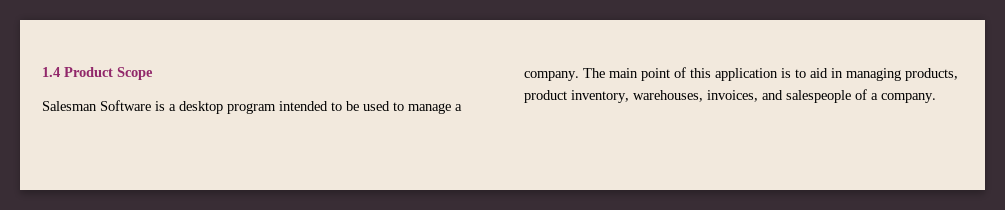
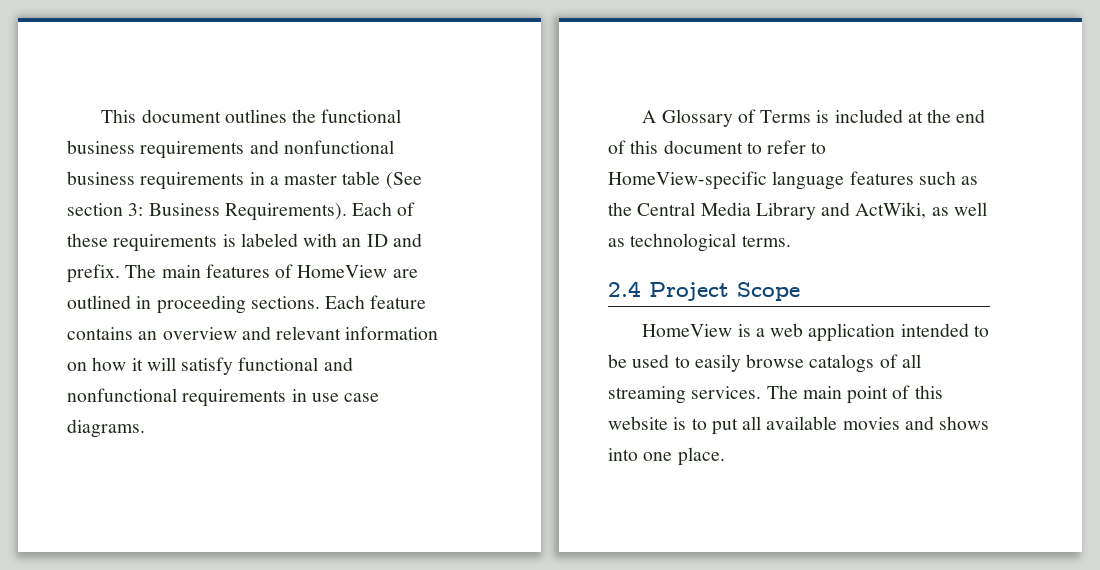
- 1.4 Product Scope
- Salesman Software is a desktop program intended to be used to manage a company.
+ This document outlines the functional business requirements and nonfunctional business requirements in a master table (See section 3: Business Requirements). Each of these requirements is labeled with an ID and prefix. The main features of HomeView are outlined in proceeding sections. Each feature contains an overview and relevant information on how it will satisfy functional and nonfunctional requirements in use case diagrams.
+ A Glossary of Terms is included at the end of this document to refer to HomeView-specific language features such as the Central Media Library and ActWiki, as well as technological terms.
+ 2.4 Project Scope
+ HomeView is a web application intended to be used to easily browse catalogs of all streaming services.
- The main point of this application is to aid in managing products, product inventory, warehouses, invoices, and salespeople of a company.
+ The main point of this website is to put all available movies and shows into one place.

